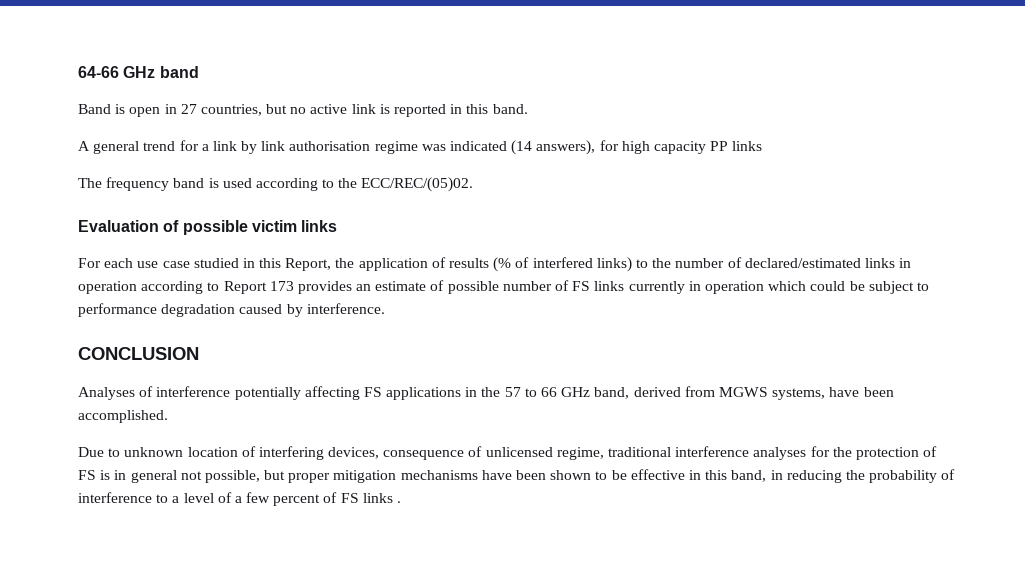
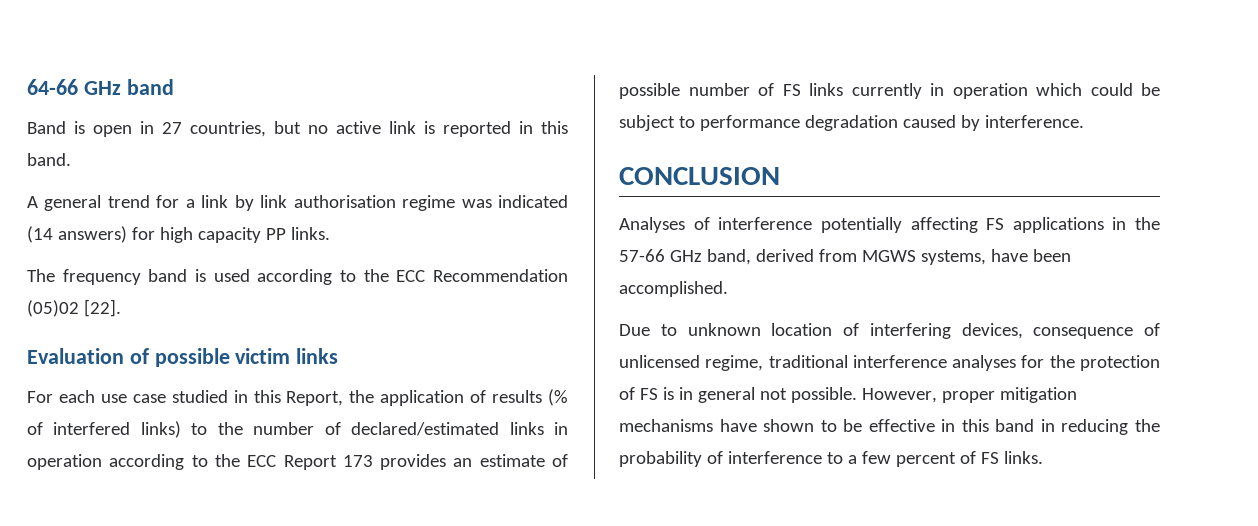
- A general trend for a link by link authorisation regime was indicated (14 answers), for high capacity PP links
+ A general trend for a link by link authorisation regime was indicated (14 answers) for high capacity PP links.
- The frequency band is used according to the ECC/REC/(05)02.
+ The frequency band is used according to the ECC Recommendation (05)02 [22].
- For each use case studied in this Report, the application of results (% of interfered links) to the number of declared/estimated links in operation according to Report 173 provides an estimate of possible number of FS links currently in operation which could be subject to performance degradation caused by interference.
+ For each use case studied in this Report, the application of results (% of interfered links) to the number of declared/estimated links in operation according to the ECC Report 173 provides an estimate of possible number of FS links currently in operation which could be subject to performance degradation caused by interference.
- Analyses of interference potentially affecting FS applications in the 57 to 66 GHz band, derived from MGWS systems, have been accomplished.
+ Analyses of interference potentially affecting FS applications in the 57-66 GHz band, derived from MGWS systems, have been accomplished.
- Due to unknown location of interfering devices, consequence of unlicensed regime, traditional interference analyses for the protection of FS is in general not possible, but proper mitigation mechanisms have been shown to be effective in this band, in reducing the probability of interference to a level of a few percent of FS links .
+ Due to unknown location of interfering devices, consequence of unlicensed regime, traditional interference analyses for the protection of FS is in general not possible. However, proper mitigation mechanisms have shown to be effective in this band in reducing the probability of interference to a few percent of FS links.

